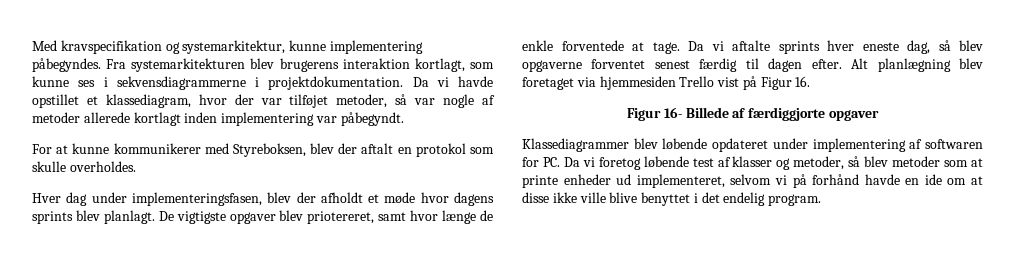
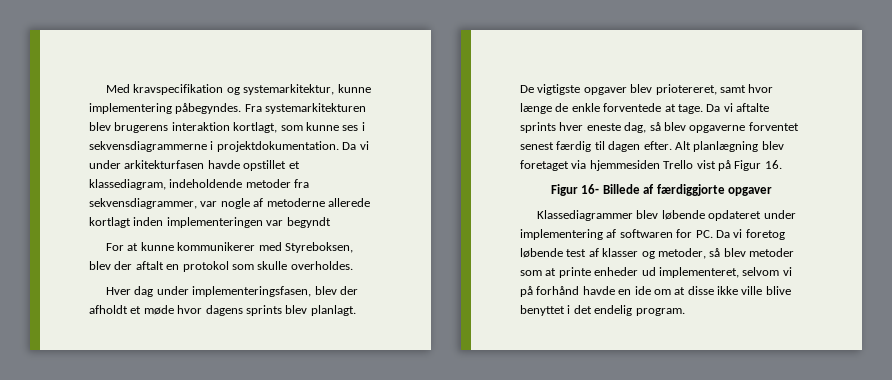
- Da vi havde opstillet et klassediagram, hvor der var tilføjet metoder, så var nogle af metoder allerede kortlagt inden implementering var påbegyndt.
+ Da vi under arkitekturfasen havde opstillet et klassediagram, indeholdende metoder fra sekvensdiagrammer, var nogle af metoderne allerede kortlagt inden implementeringen var begyndt

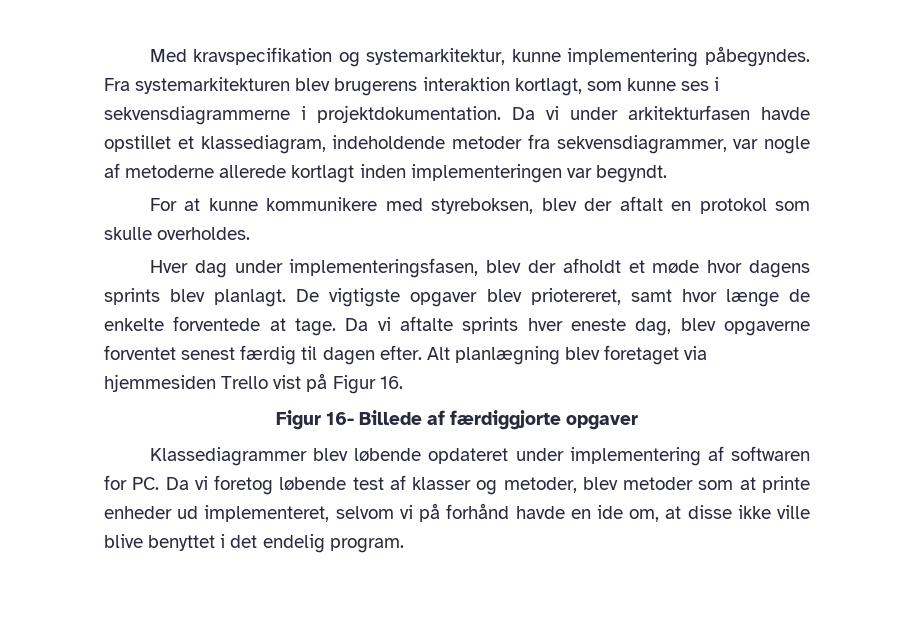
- Da vi under arkitekturfasen havde opstillet et klassediagram, indeholdende metoder fra sekvensdiagrammer, var nogle af metoderne allerede kortlagt inden implementeringen var begyndt
+ Da vi under arkitekturfasen havde opstillet et klassediagram, indeholdende metoder fra sekvensdiagrammer, var nogle af metoderne allerede kortlagt inden implementeringen var begyndt.
- For at kunne kommunikerer med Styreboksen, blev der aftalt en protokol som skulle overholdes.
+ For at kunne kommunikere med styreboksen, blev der aftalt en protokol som skulle overholdes.
- De vigtigste opgaver blev priotereret, samt hvor længe de enkle forventede at tage.
+ De vigtigste opgaver blev priotereret, samt hvor længe de enkelte forventede at tage.
- Da vi aftalte sprints hver eneste dag, så blev opgaverne forventet senest færdig til dagen efter.
+ Da vi aftalte sprints hver eneste dag, blev opgaverne forventet senest færdig til dagen efter.
- Klassediagrammer blev løbende opdateret under implementering af softwaren for PC. Da vi foretog løbende test af klasser og metoder, så blev metoder som at printe enheder ud implementeret, selvom vi på forhånd havde en ide om at disse ikke ville blive benyttet i det endelig program.
+ Klassediagrammer blev løbende opdateret under implementering af softwaren for PC. Da vi foretog løbende test af klasser og metoder, blev metoder som at printe enheder ud implementeret, selvom vi på forhånd havde en ide om, at disse ikke ville blive benyttet i det endelig program.

